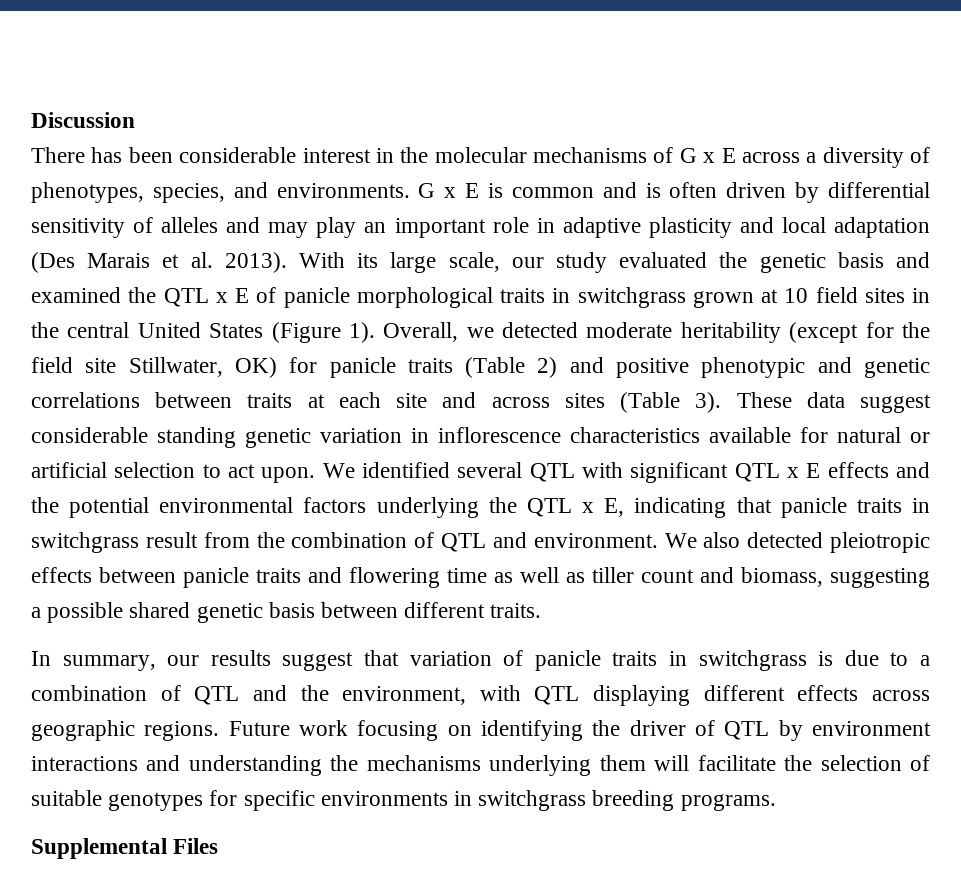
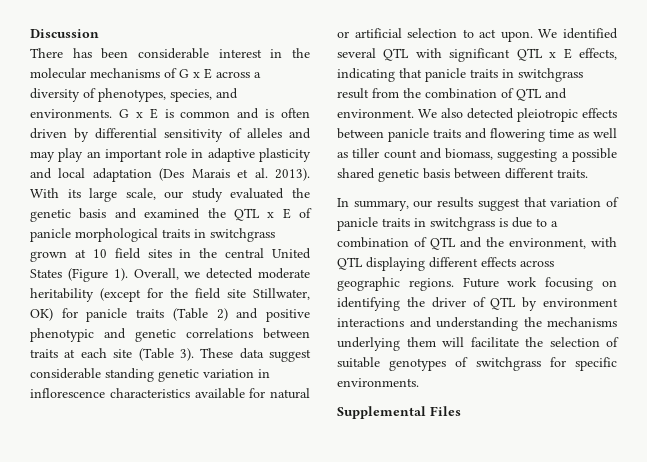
- Overall, we detected moderate heritability (except for the field site Stillwater, OK) for panicle traits (Table 2) and positive phenotypic and genetic correlations between traits at each site and across sites (Table 3).
+ Overall, we detected moderate heritability (except for the field site Stillwater, OK) for panicle traits (Table 2) and positive phenotypic and genetic correlations between traits at each site (Table 3).
- We identified several QTL with significant QTL x E effects and the potential environmental factors underlying the QTL x E, indicating that panicle traits in switchgrass result from the combination of QTL and environment.
+ We identified several QTL with significant QTL x E effects, indicating that panicle traits in switchgrass result from the combination of QTL and environment.
- Future work focusing on identifying the driver of QTL by environment interactions and understanding the mechanisms underlying them will facilitate the selection of suitable genotypes for specific environments in switchgrass breeding programs.
+ Future work focusing on identifying the driver of QTL by environment interactions and understanding the mechanisms underlying them will facilitate the selection of suitable genotypes of switchgrass for specific environments.

